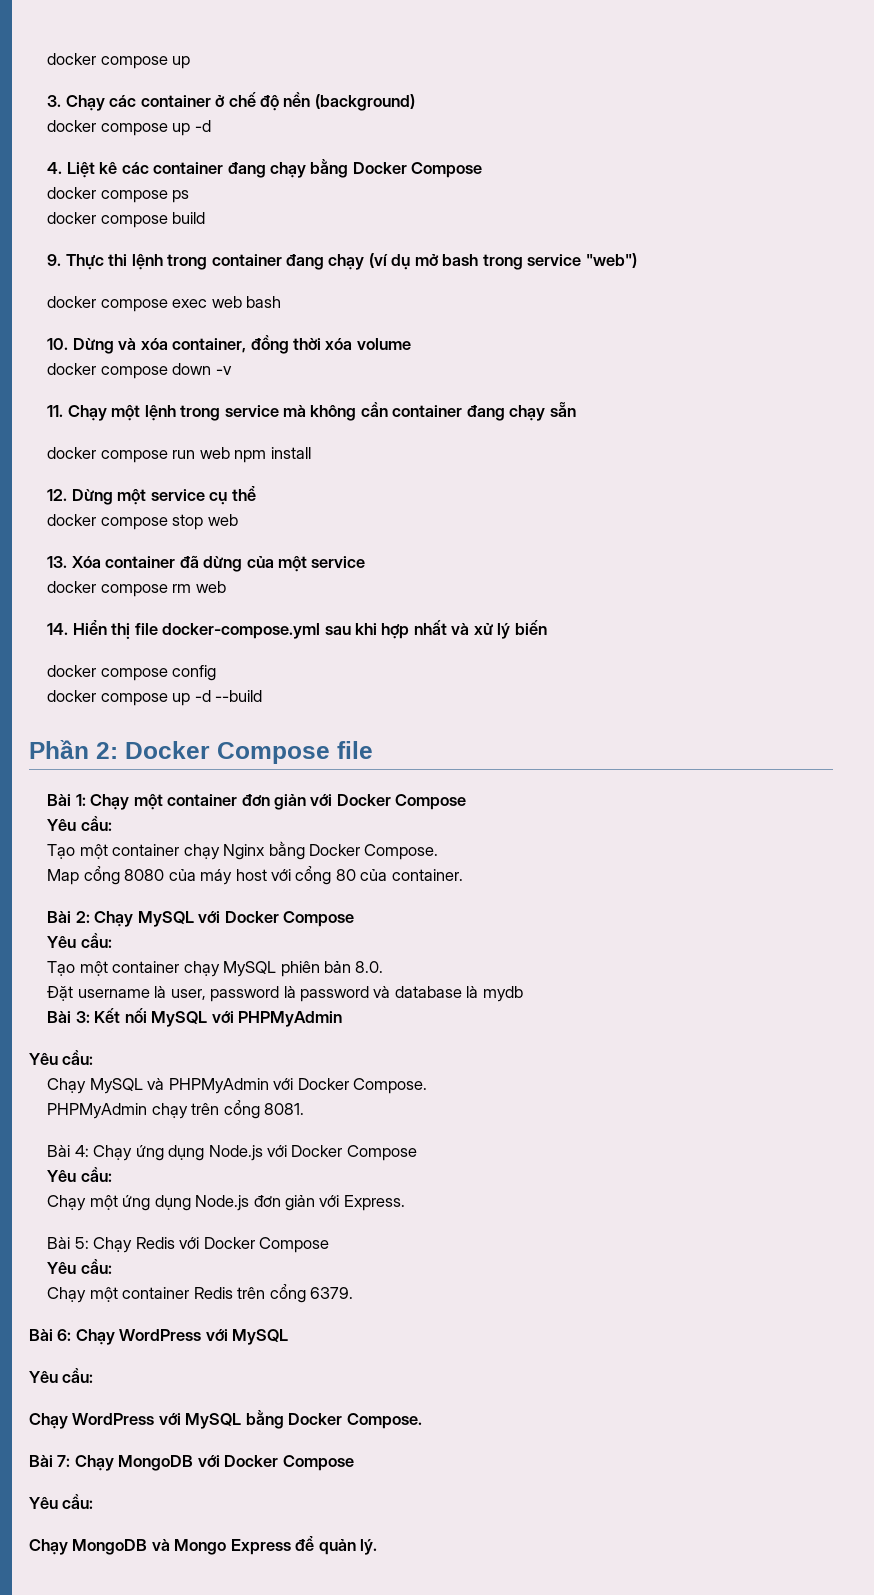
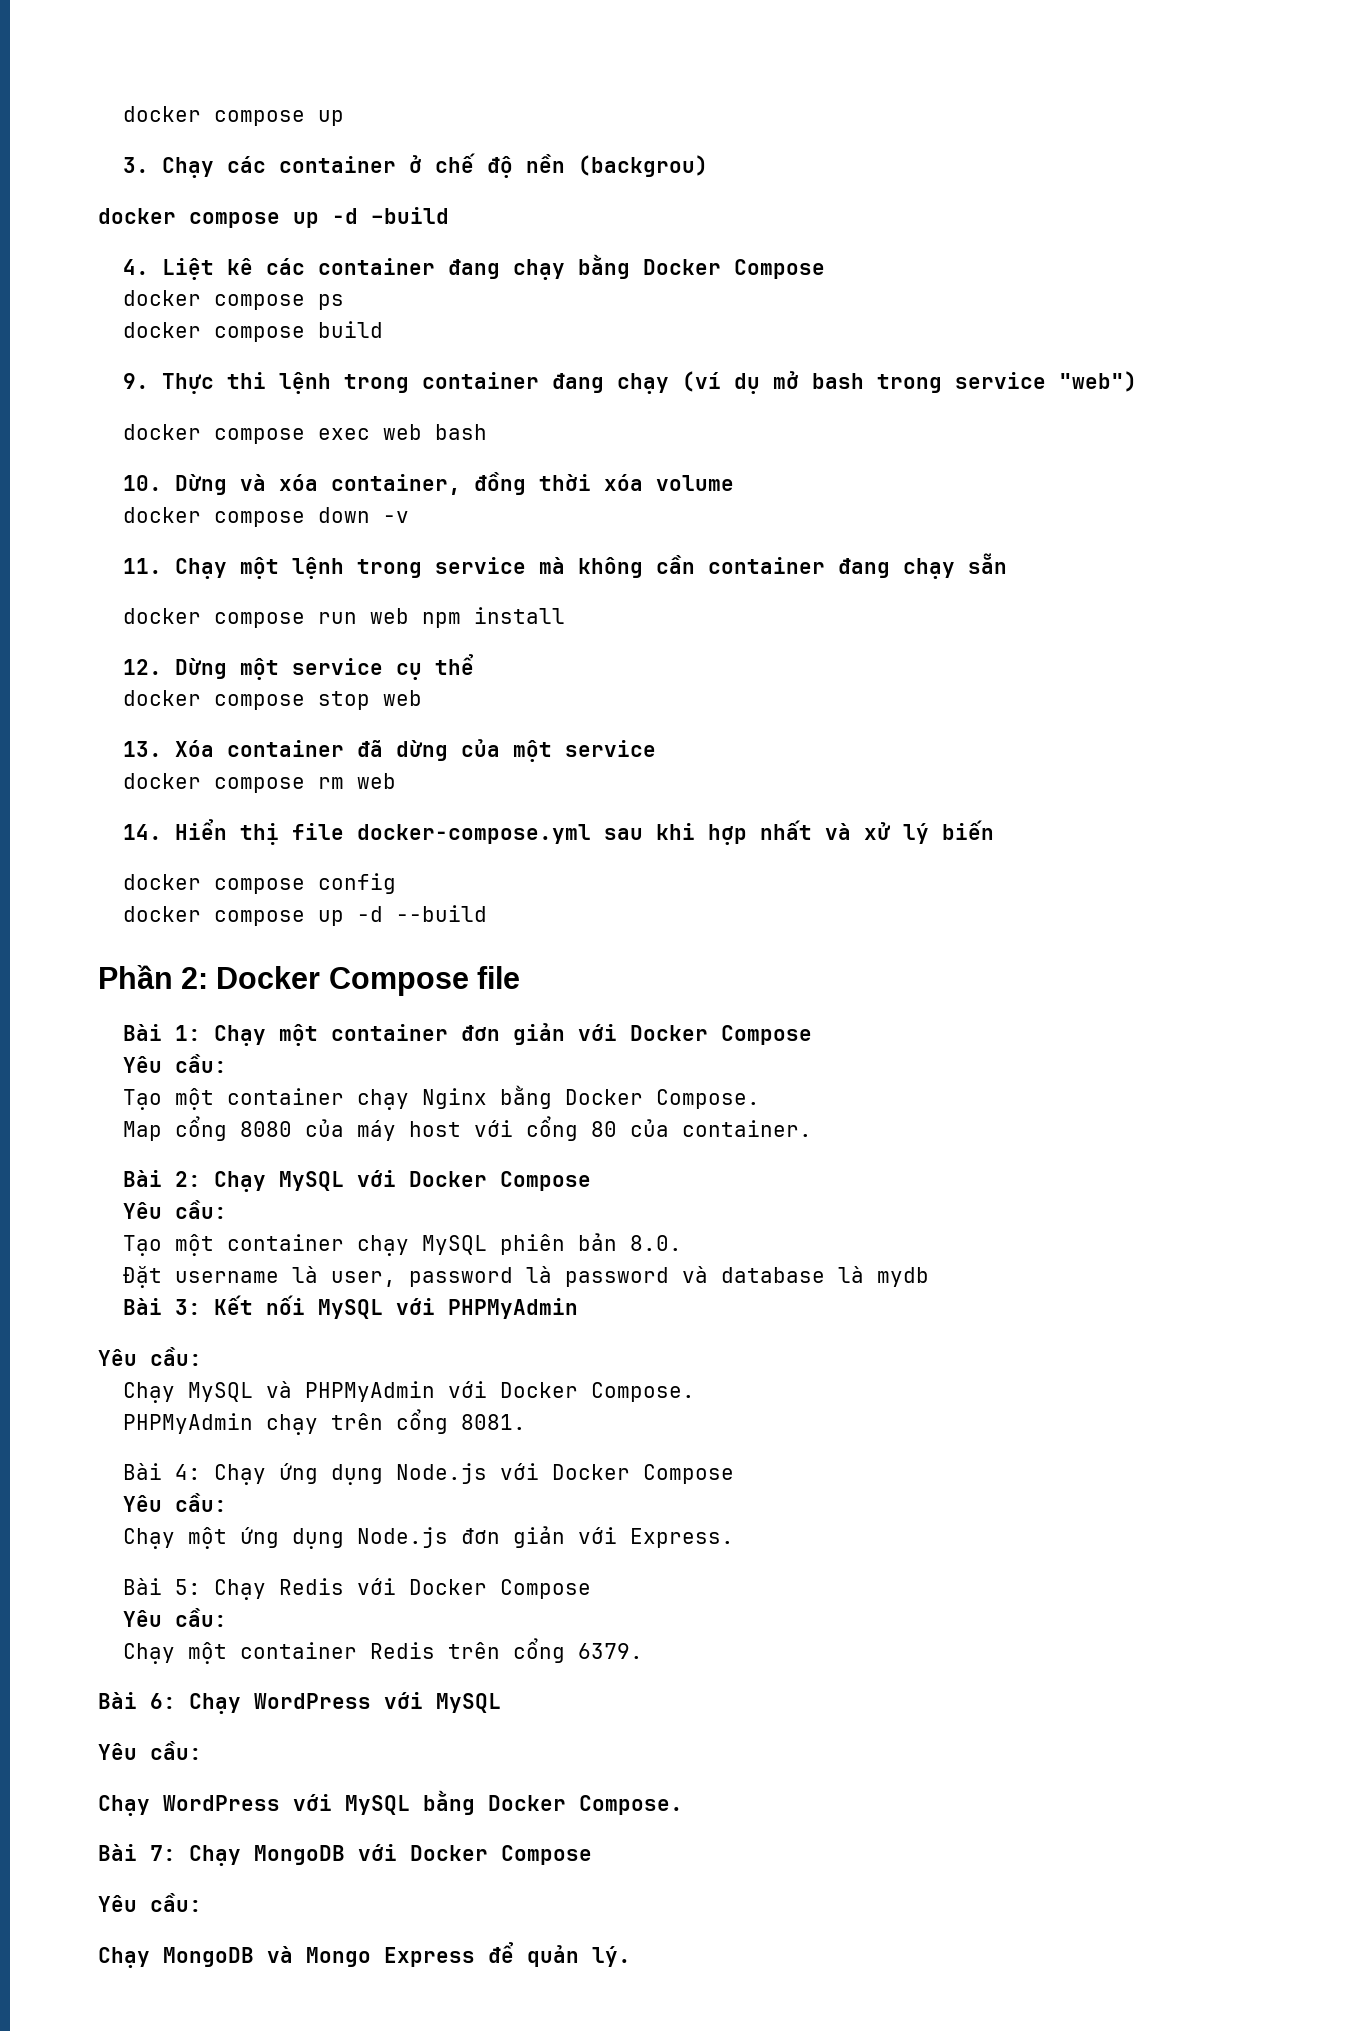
- 3. Chạy các container ở chế độ nền (background)
- docker compose up -d
+ 3. Chạy các container ở chế độ nền (backgrou)
+ docker compose up -d –build

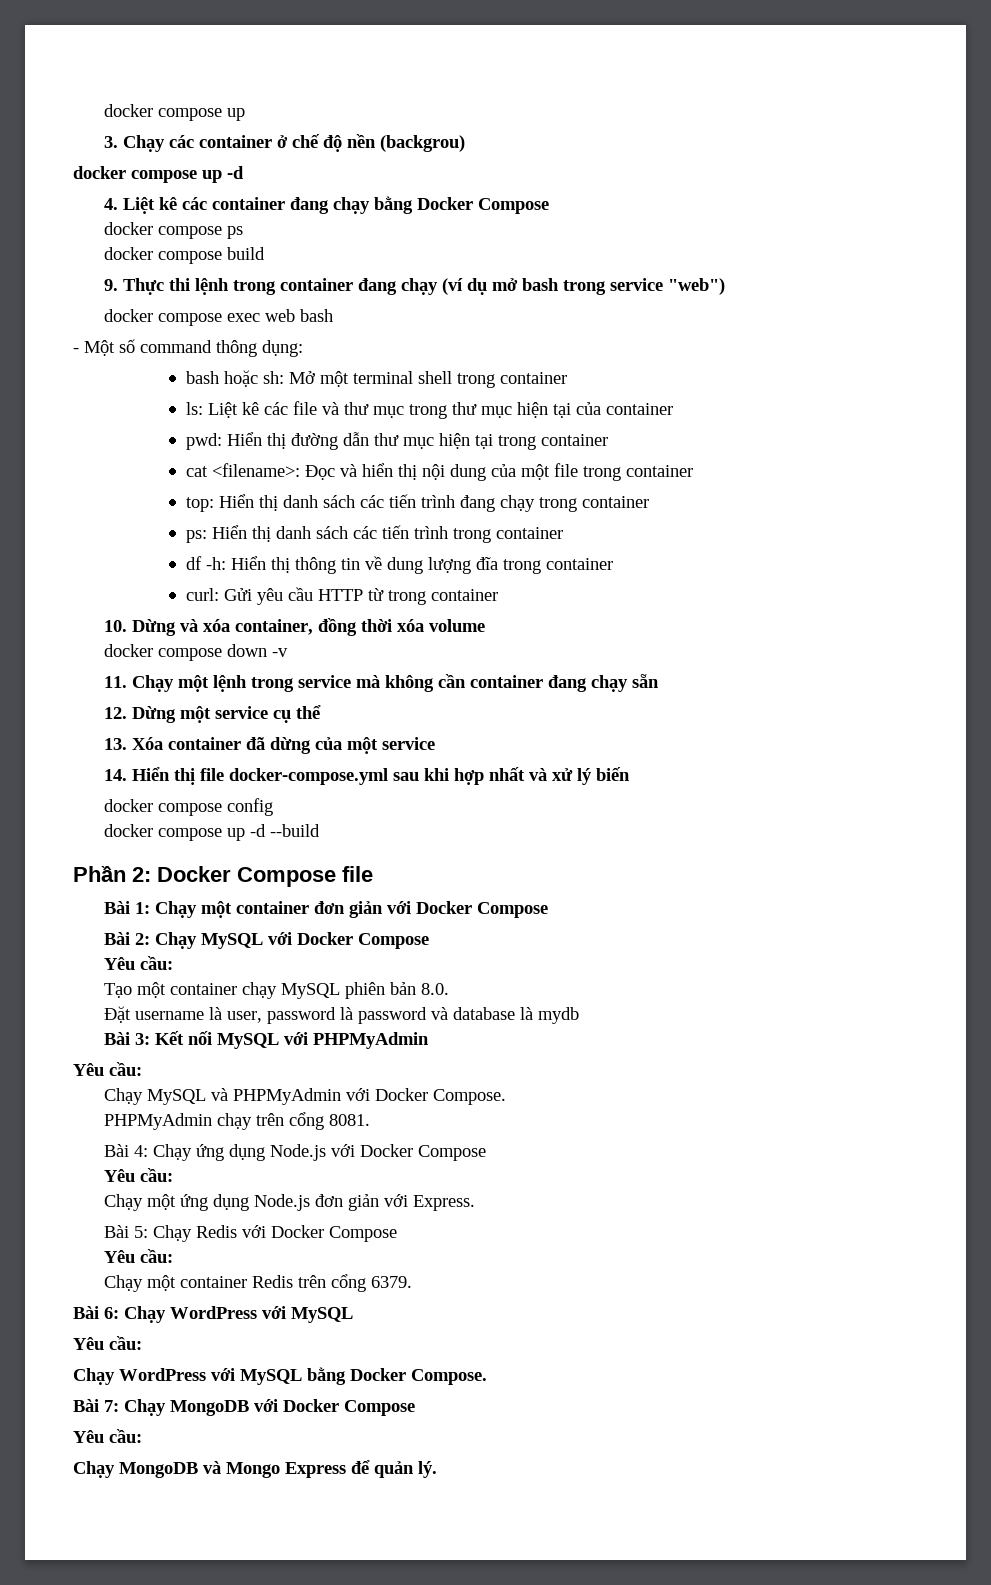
  3. Chạy các container ở chế độ nền (backgrou)
- docker compose up -d –build
+ docker compose up -d
+ - Một số command thông dụng:
+ bash hoặc sh: Mở một terminal shell trong container
+ ls: Liệt kê các file và thư mục trong thư mục hiện tại của container
+ pwd: Hiển thị đường dẫn thư mục hiện tại trong container
+ cat <filename>: Đọc và hiển thị nội dung của một file trong container
+ top: Hiển thị danh sách các tiến trình đang chạy trong container
+ ps: Hiển thị danh sách các tiến trình trong container
+ df -h: Hiển thị thông tin về dung lượng đĩa trong container
+ curl: Gửi yêu cầu HTTP từ trong container
- docker compose run web npm install
- docker compose stop web
- docker compose rm web
  Bài 1: Chạy một container đơn giản với Docker Compose
- Yêu cầu:
- Tạo một container chạy Nginx bằng Docker Compose.
- Map cổng 8080 của máy host với cổng 80 của container.

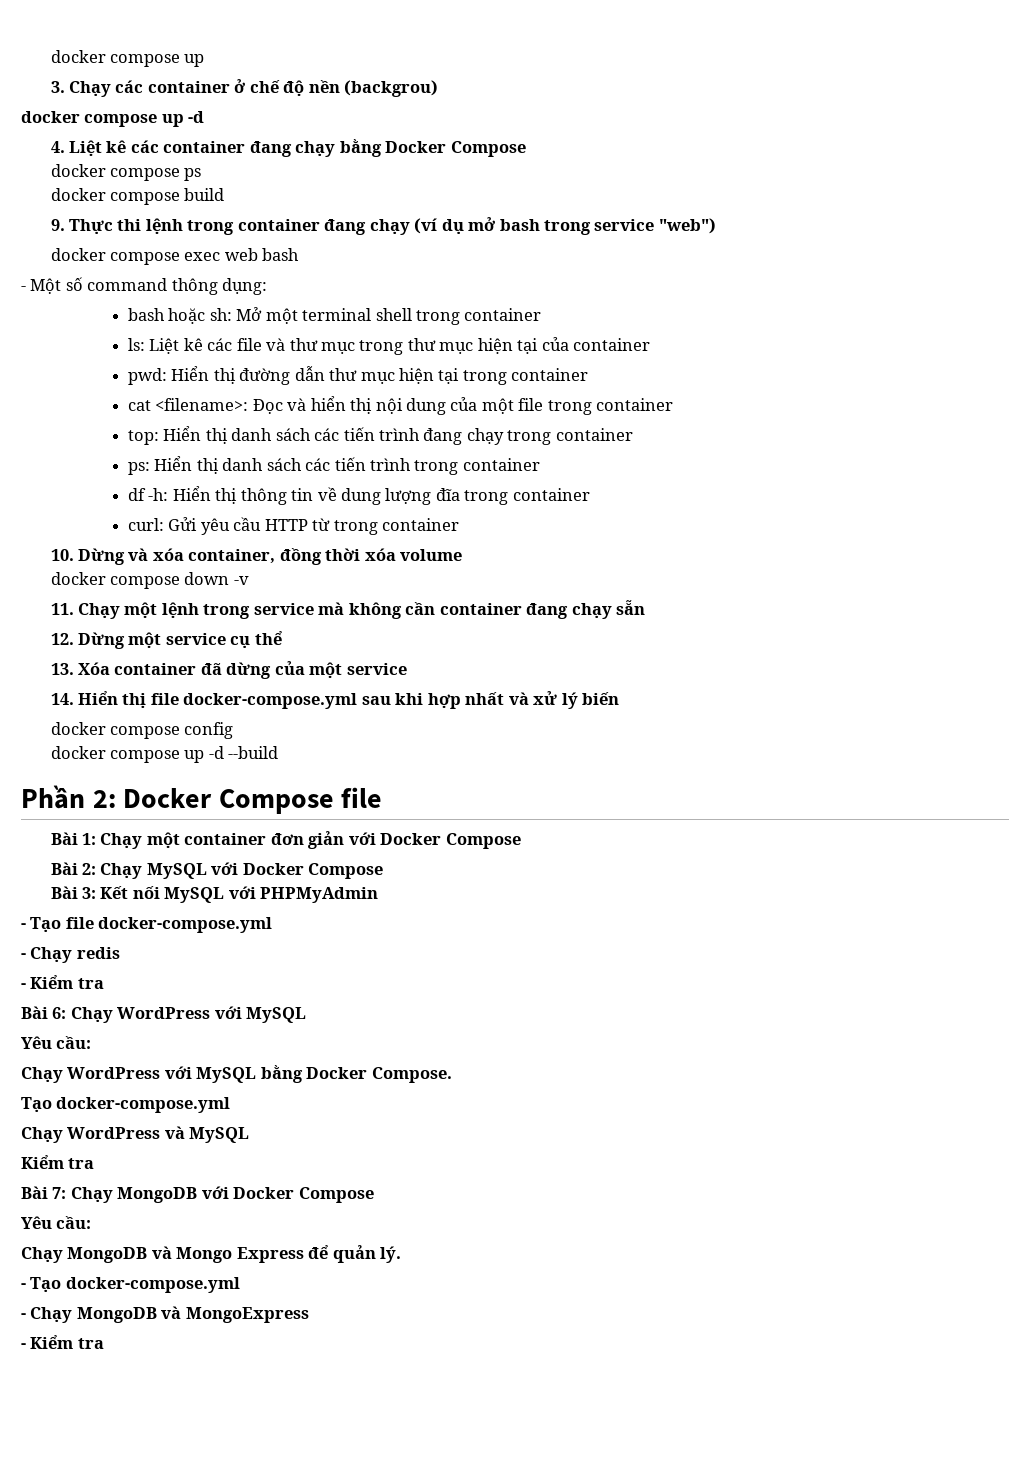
  Bài 2: Chạy MySQL với Docker Compose
- Yêu cầu:
- Tạo một container chạy MySQL phiên bản 8.0.
- Đặt username là user, password là password và database là mydb
  Bài 3: Kết nối MySQL với PHPMyAdmin
- Yêu cầu:
- Chạy MySQL và PHPMyAdmin với Docker Compose.
- PHPMyAdmin chạy trên cổng 8081.
- Bài 4: Chạy ứng dụng Node.js với Docker Compose
- Yêu cầu:
- Chạy một ứng dụng Node.js đơn giản với Express.
- Bài 5: Chạy Redis với Docker Compose
- Yêu cầu:
- Chạy một container Redis trên cổng 6379.
+ - Tạo file docker-compose.yml
+ - Chạy redis
+ - Kiểm tra
  Chạy WordPress với MySQL bằng Docker Compose.
+ Tạo docker-compose.yml
+ Chạy WordPress và MySQL
+ Kiểm tra
+ - Tạo docker-compose.yml
+ - Chạy MongoDB và MongoExpress
+ - Kiểm tra

